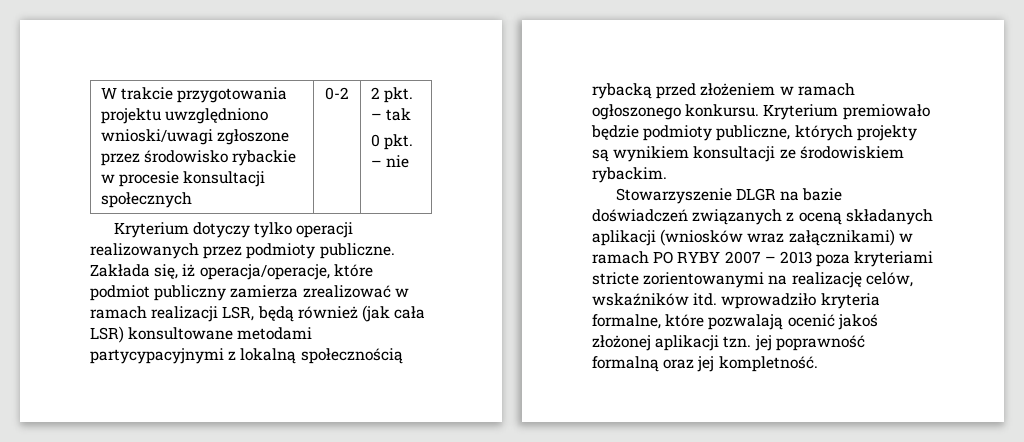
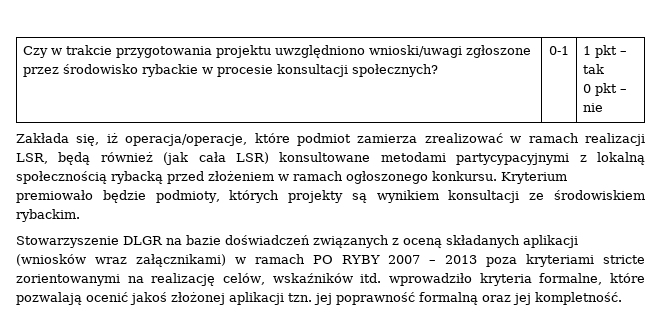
- W trakcie przygotowania projektu uwzględniono wnioski/uwagi zgłoszone przez środowisko rybackie w procesie konsultacji społecznych | 0-2 | 2 pkt. – tak
- 0 pkt. – nie
+ Czy w trakcie przygotowania projektu uwzględniono wnioski/uwagi zgłoszone przez środowisko rybackie w procesie konsultacji społecznych? | 0-1 | 1 pkt – tak
+ 0 pkt – nie
- Kryterium dotyczy tylko operacji realizowanych przez podmioty publiczne. Zakłada się, iż operacja/operacje, które podmiot publiczny zamierza zrealizować w ramach realizacji LSR, będą również (jak cała LSR) konsultowane metodami partycypacyjnymi z lokalną społecznością rybacką przed złożeniem w ramach ogłoszonego konkursu.
+ Zakłada się, iż operacja/operacje, które podmiot zamierza zrealizować w ramach realizacji LSR, będą również (jak cała LSR) konsultowane metodami partycypacyjnymi z lokalną społecznością rybacką przed złożeniem w ramach ogłoszonego konkursu.
- Kryterium premiowało będzie podmioty publiczne, których projekty są wynikiem konsultacji ze środowiskiem rybackim.
+ Kryterium premiowało będzie podmioty, których projekty są wynikiem konsultacji ze środowiskiem rybackim.

